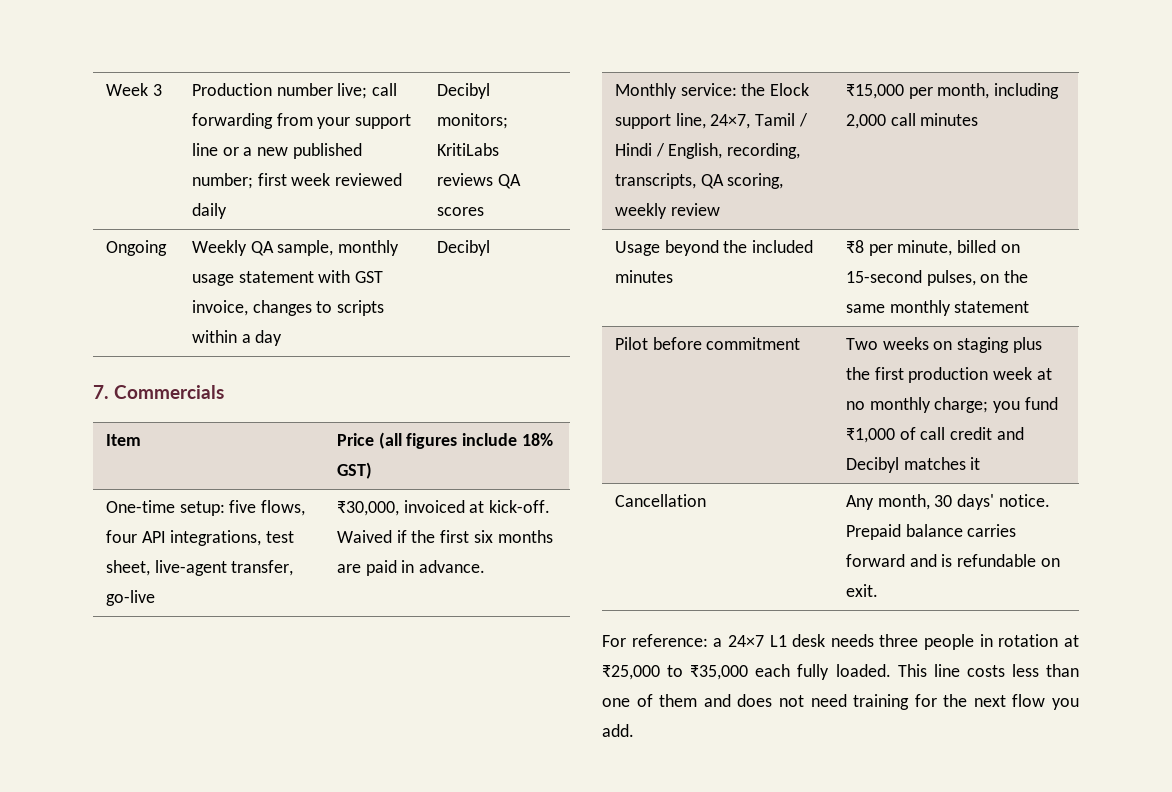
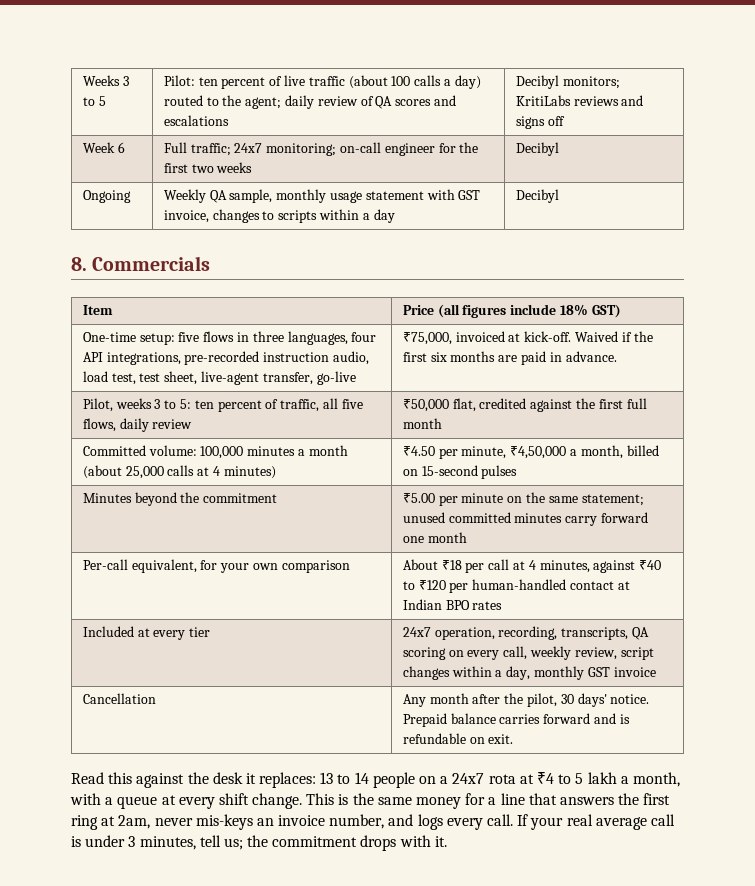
- Week 3 | Production number live; call forwarding from your support line or a new published number; first week reviewed daily | Decibyl monitors; KritiLabs reviews QA scores
+ Weeks 3 to 5 | Pilot: ten percent of live traffic (about 100 calls a day) routed to the agent; daily review of QA scores and escalations | Decibyl monitors; KritiLabs reviews and signs off
+ Week 6 | Full traffic; 24x7 monitoring; on-call engineer for the first two weeks | Decibyl
- 7. Commercials
+ 8. Commercials
- One-time setup: five flows, four API integrations, test sheet, live-agent transfer, go-live | ₹30,000, invoiced at kick-off. Waived if the first six months are paid in advance.
+ One-time setup: five flows in three languages, four API integrations, pre-recorded instruction audio, load test, test sheet, live-agent transfer, go-live | ₹75,000, invoiced at kick-off. Waived if the first six months are paid in advance.
- Monthly service: the Elock support line, 24×7, Tamil / Hindi / English, recording, transcripts, QA scoring, weekly review | ₹15,000 per month, including 2,000 call minutes
- Usage beyond the included minutes | ₹8 per minute, billed on 15-second pulses, on the same monthly statement
- Pilot before commitment | Two weeks on staging plus the first production week at no monthly charge; you fund ₹1,000 of call credit and Decibyl matches it
- Cancellation | Any month, 30 days' notice. Prepaid balance carries forward and is refundable on exit.
+ Pilot, weeks 3 to 5: ten percent of traffic, all five flows, daily review | ₹50,000 flat, credited against the first full month
+ Committed volume: 100,000 minutes a month (about 25,000 calls at 4 minutes) | ₹4.50 per minute, ₹4,50,000 a month, billed on 15-second pulses
+ Minutes beyond the commitment | ₹5.00 per minute on the same statement; unused committed minutes carry forward one month
+ Per-call equivalent, for your own comparison | About ₹18 per call at 4 minutes, against ₹40 to ₹120 per human-handled contact at Indian BPO rates
+ Included at every tier | 24x7 operation, recording, transcripts, QA scoring on every call, weekly review, script changes within a day, monthly GST invoice
+ Cancellation | Any month after the pilot, 30 days' notice. Prepaid balance carries forward and is refundable on exit.
- For reference: a 24×7 L1 desk needs three people in rotation at ₹25,000 to ₹35,000 each fully loaded. This line costs less than one of them and does not need training for the next flow you add.
+ Read this against the desk it replaces: 13 to 14 people on a 24x7 rota at ₹4 to 5 lakh a month, with a queue at every shift change. This is the same money for a line that answers the first ring at 2am, never mis-keys an invoice number, and logs every call. If your real average call is under 3 minutes, tell us; the commitment drops with it.

